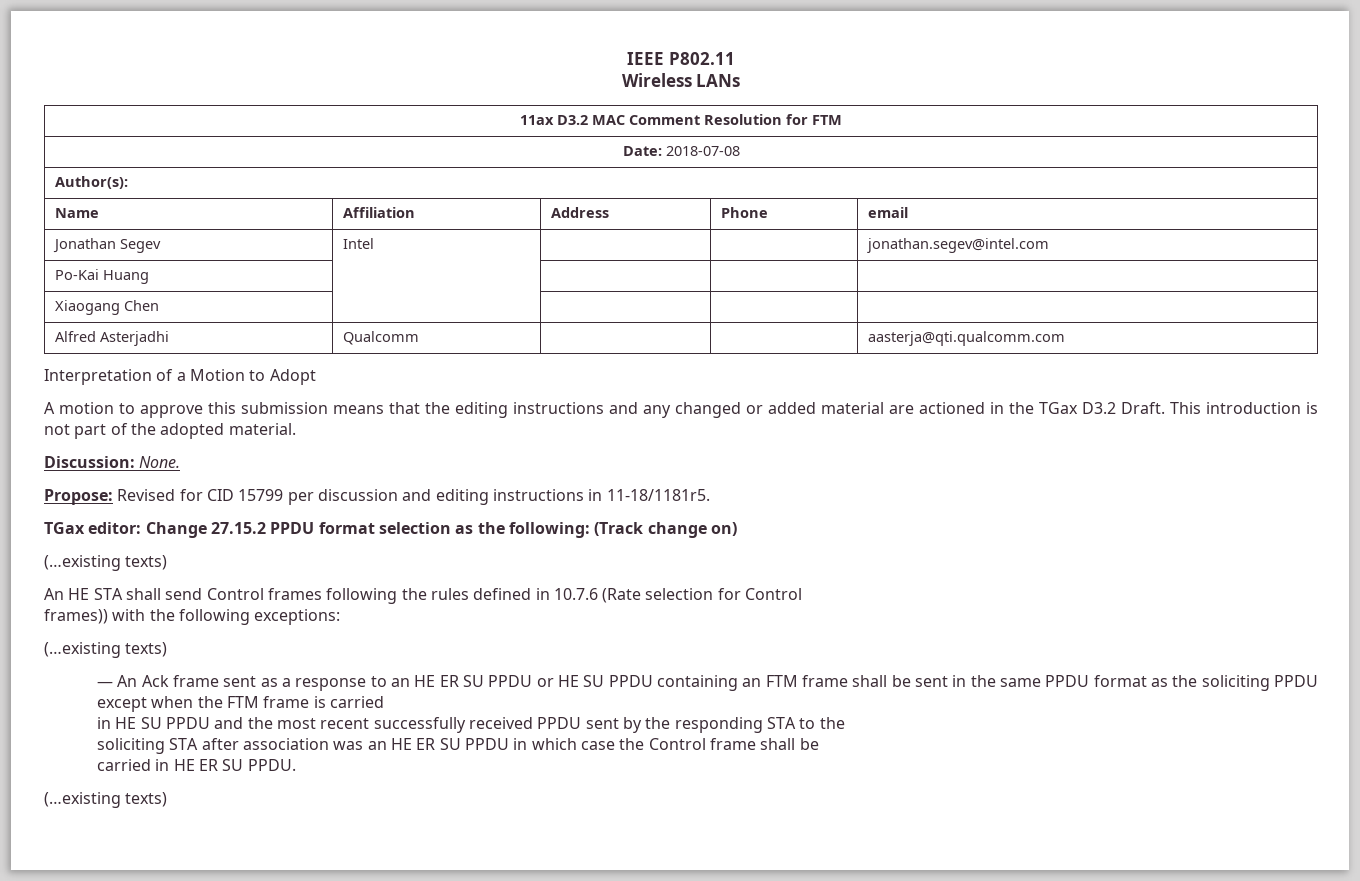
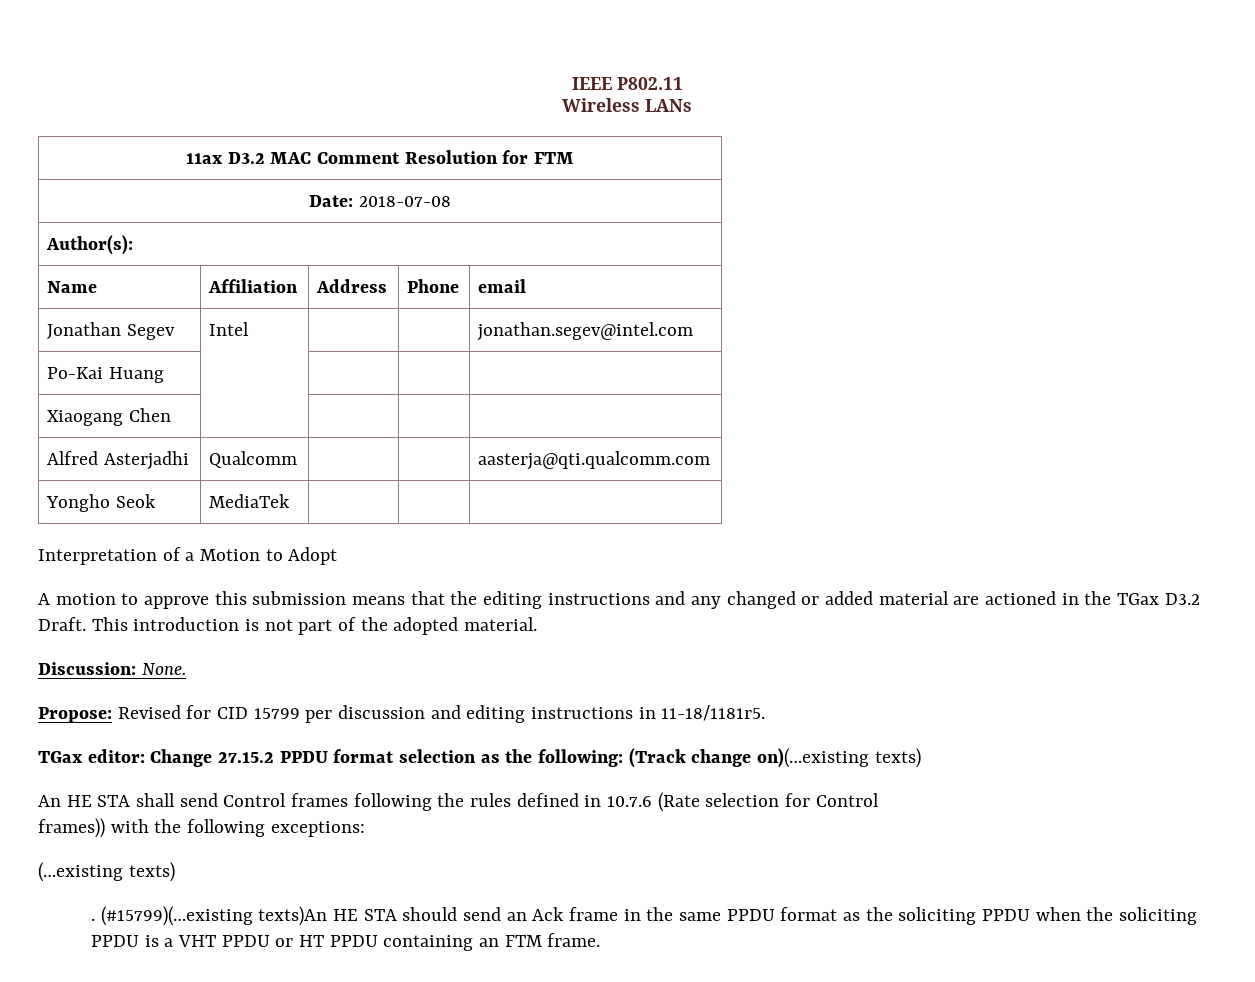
+ Yongho Seok | MediaTek | | |
- TGax editor: Change 27.15.2 PPDU format selection as the following: (Track change on)
- (…existing texts)
+ TGax editor: Change 27.15.2 PPDU format selection as the following: (Track change on)(…existing texts)
- — An Ack frame sent as a response to an HE ER SU PPDU or HE SU PPDU containing an FTM frame shall be sent in the same PPDU format as the soliciting PPDU except when the FTM frame is carried
- in HE SU PPDU and the most recent successfully received PPDU sent by the responding STA to the
- soliciting STA after association was an HE ER SU PPDU in which case the Control frame shall be
- carried in HE ER SU PPDU.
- (…existing texts)
+ . (#15799)(…existing texts)An HE STA should send an Ack frame in the same PPDU format as the soliciting PPDU when the soliciting PPDU is a VHT PPDU or HT PPDU containing an FTM frame.

